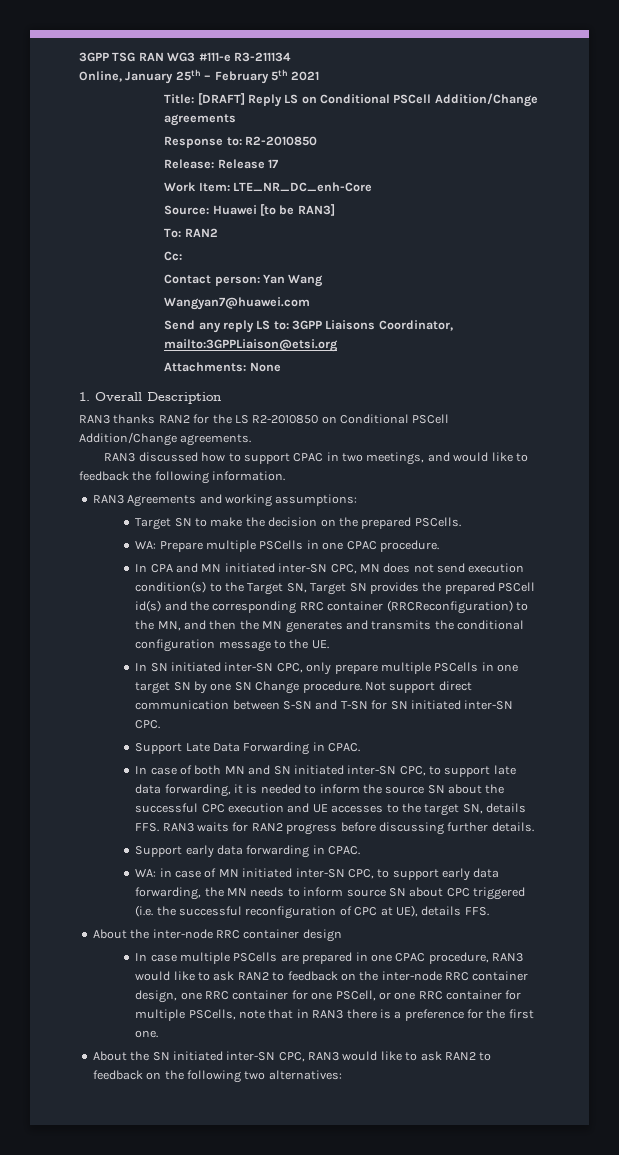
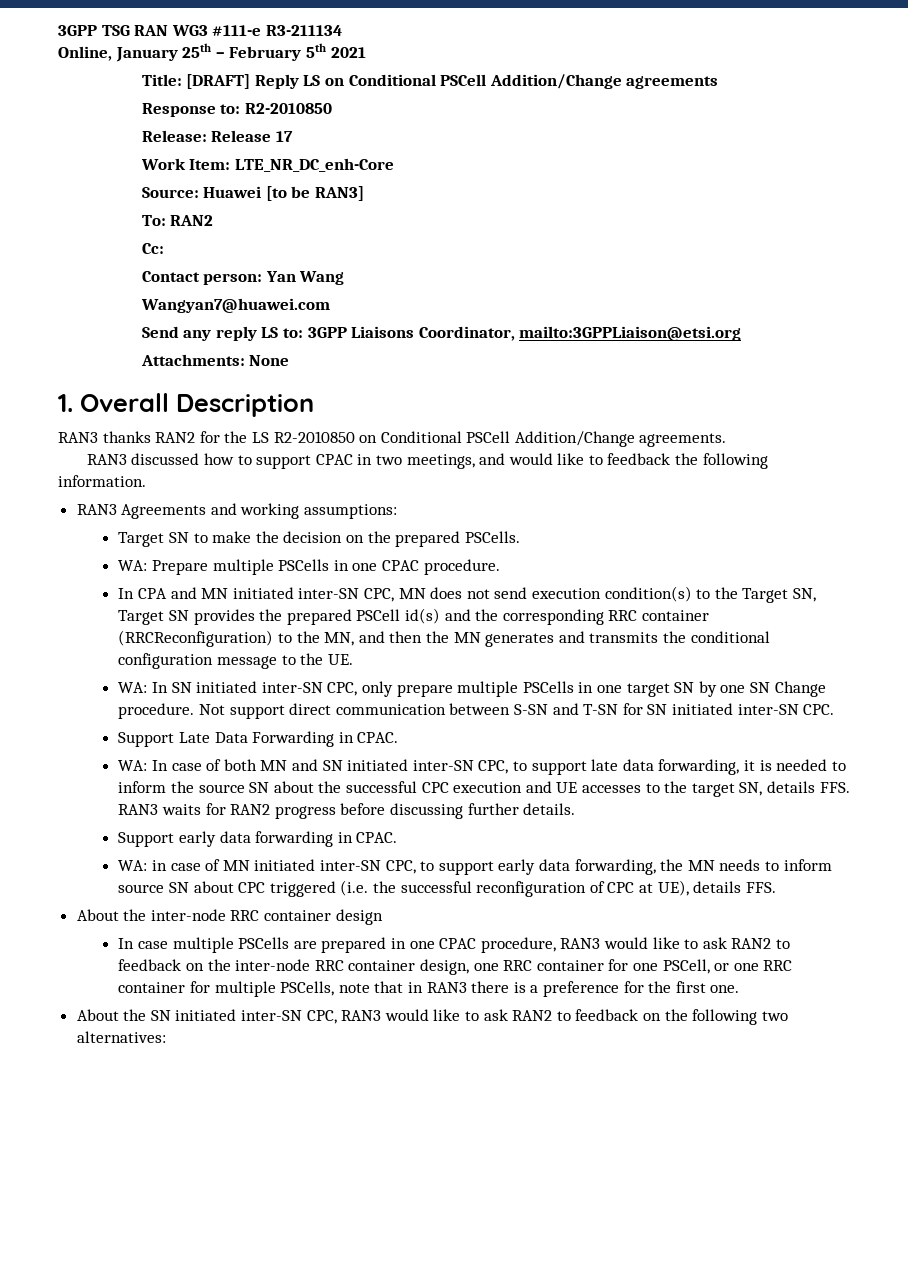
- In SN initiated inter-SN CPC, only prepare multiple PSCells in one target SN by one SN Change procedure.
+ WA: In SN initiated inter-SN CPC, only prepare multiple PSCells in one target SN by one SN Change procedure.
- In case of both MN and SN initiated inter-SN CPC, to support late data forwarding, it is needed to inform the source SN about the successful CPC execution and UE accesses to the target SN, details FFS. RAN3 waits for RAN2 progress before discussing further details.
+ WA: In case of both MN and SN initiated inter-SN CPC, to support late data forwarding, it is needed to inform the source SN about the successful CPC execution and UE accesses to the target SN, details FFS. RAN3 waits for RAN2 progress before discussing further details.

